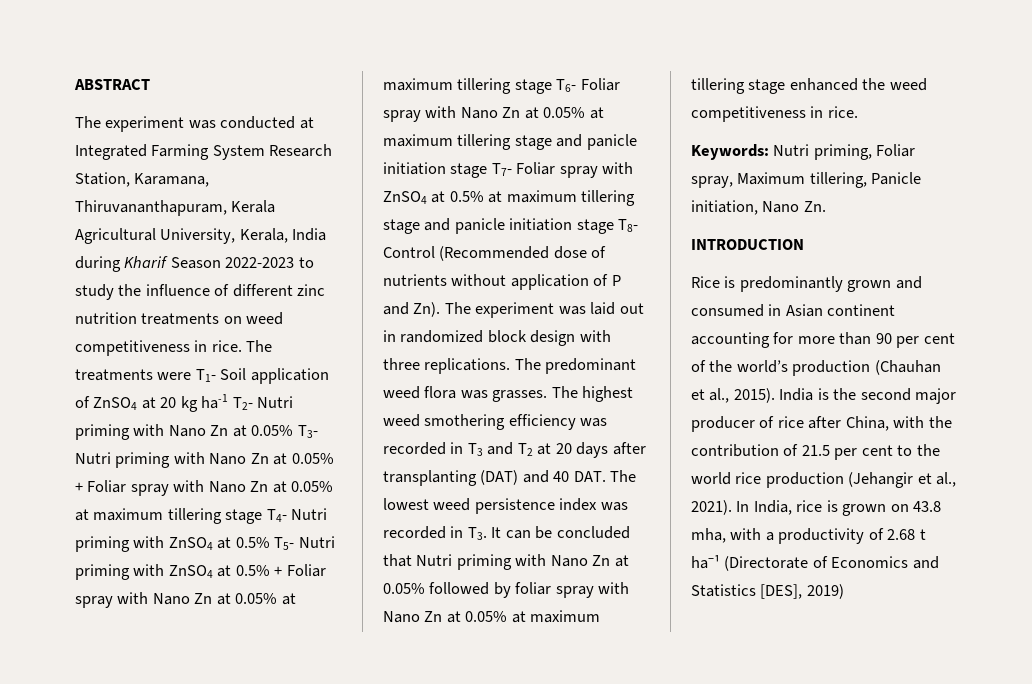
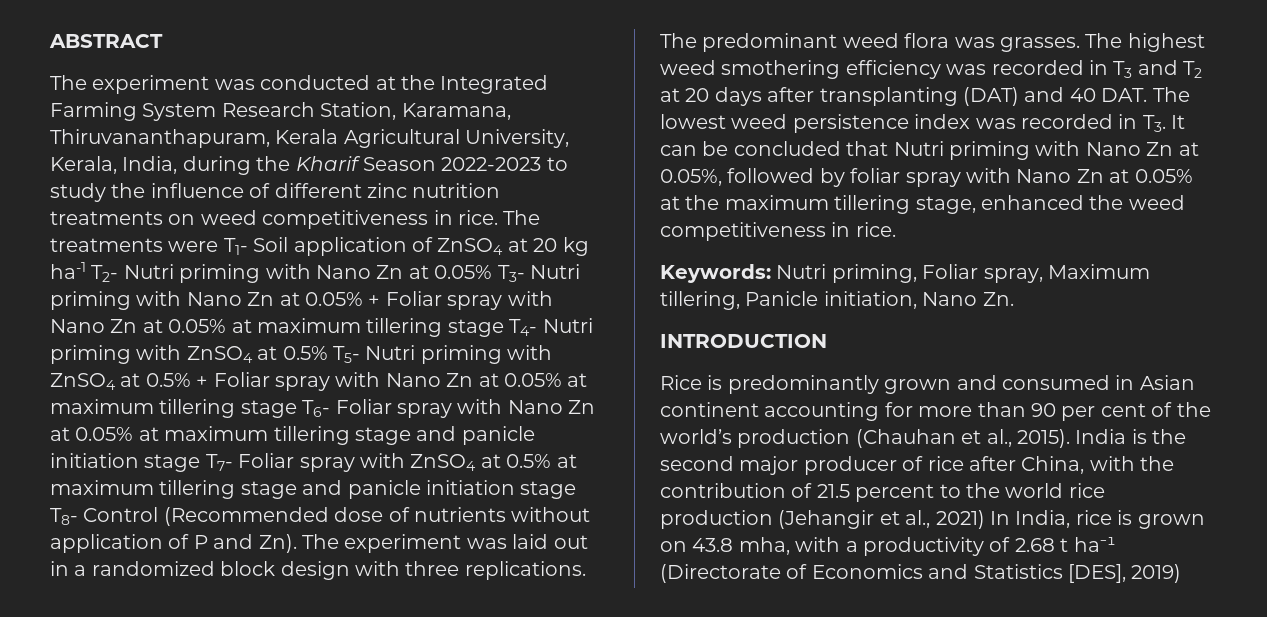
- The experiment was conducted at Integrated Farming System Research Station, Karamana, Thiruvananthapuram, Kerala Agricultural University, Kerala, India during Kharif Season 2022-2023 to study the influence of different zinc nutrition treatments on weed competitiveness in rice.
+ The experiment was conducted at the Integrated Farming System Research Station, Karamana, Thiruvananthapuram, Kerala Agricultural University, Kerala, India, during the Kharif Season 2022-2023 to study the influence of different zinc nutrition treatments on weed competitiveness in rice.
- The treatments were T1- Soil application of ZnSO4 at 20 kg ha-1 T2- Nutri priming with Nano Zn at 0.05% T3- Nutri priming with Nano Zn at 0.05% + Foliar spray with Nano Zn at 0.05% at maximum tillering stage T4- Nutri priming with ZnSO4 at 0.5% T5- Nutri priming with ZnSO4 at 0.5% + Foliar spray with Nano Zn at 0.05% at maximum tillering stage T6- Foliar spray with Nano Zn at 0.05% at maximum tillering stage and panicle initiation stage T7- Foliar spray with ZnSO4 at 0.5% at maximum tillering stage and panicle initiation stage T8- Control (Recommended dose of nutrients without application of P and Zn). The experiment was laid out in randomized block design with three replications.
+ The treatments were T1- Soil application of ZnSO4 at 20 kg ha-1 T2- Nutri priming with Nano Zn at 0.05% T3- Nutri priming with Nano Zn at 0.05% + Foliar spray with Nano Zn at 0.05% at maximum tillering stage T4- Nutri priming with ZnSO4 at 0.5% T5- Nutri priming with ZnSO4 at 0.5% + Foliar spray with Nano Zn at 0.05% at maximum tillering stage T6- Foliar spray with Nano Zn at 0.05% at maximum tillering stage and panicle initiation stage T7- Foliar spray with ZnSO4 at 0.5% at maximum tillering stage and panicle initiation stage T8- Control (Recommended dose of nutrients without application of P and Zn). The experiment was laid out in a randomized block design with three replications.
- The highest weed smothering efficiency was recorded in T3 and T2 at 20 days after transplanting (DAT) and 40 DAT. The lowest weed persistence index was recorded in T3. It can be concluded that Nutri priming with Nano Zn at 0.05% followed by foliar spray with Nano Zn at 0.05% at maximum tillering stage enhanced the weed competitiveness in rice.
+ The highest weed smothering efficiency was recorded in T3 and T2 at 20 days after transplanting (DAT) and 40 DAT. The lowest weed persistence index was recorded in T3. It can be concluded that Nutri priming with Nano Zn at 0.05%, followed by foliar spray with Nano Zn at 0.05% at the maximum tillering stage, enhanced the weed competitiveness in rice.
- India is the second major producer of rice after China, with the contribution of 21.5 per cent to the world rice production (Jehangir et al., 2021). In India, rice is grown on 43.8 mha, with a productivity of 2.68 t ha⁻¹ (Directorate of Economics and Statistics [DES], 2019)
+ India is the second major producer of rice after China, with the contribution of 21.5 percent to the world rice production (Jehangir et al., 2021) In India, rice is grown on 43.8 mha, with a productivity of 2.68 t ha⁻¹ (Directorate of Economics and Statistics [DES], 2019)

